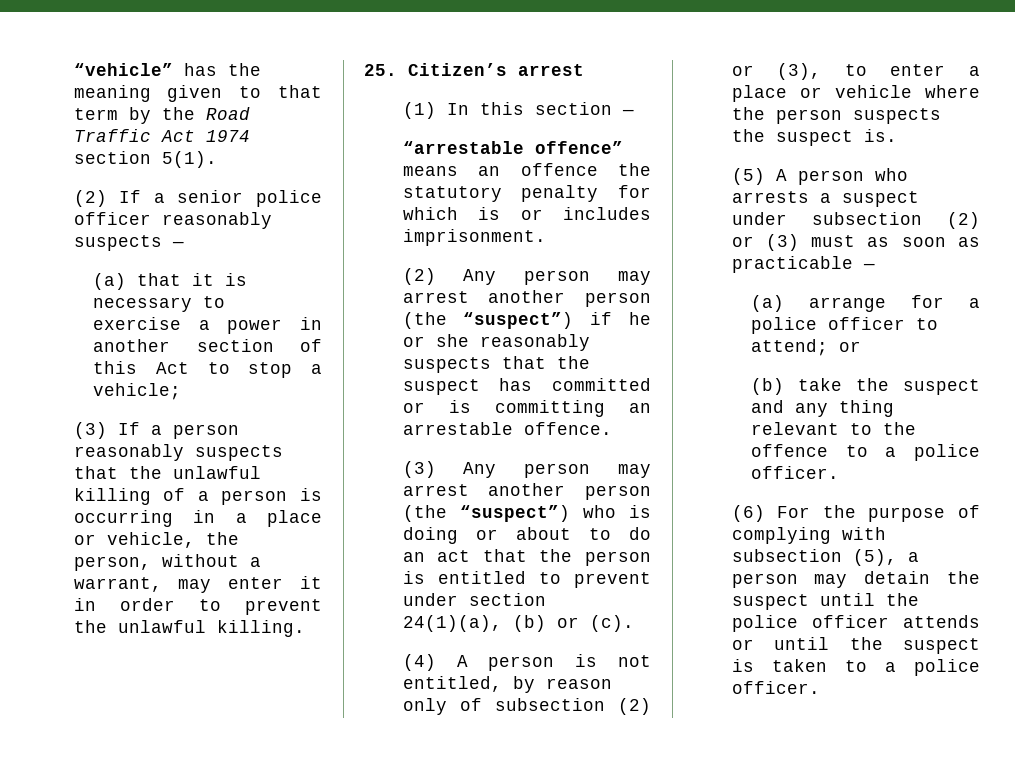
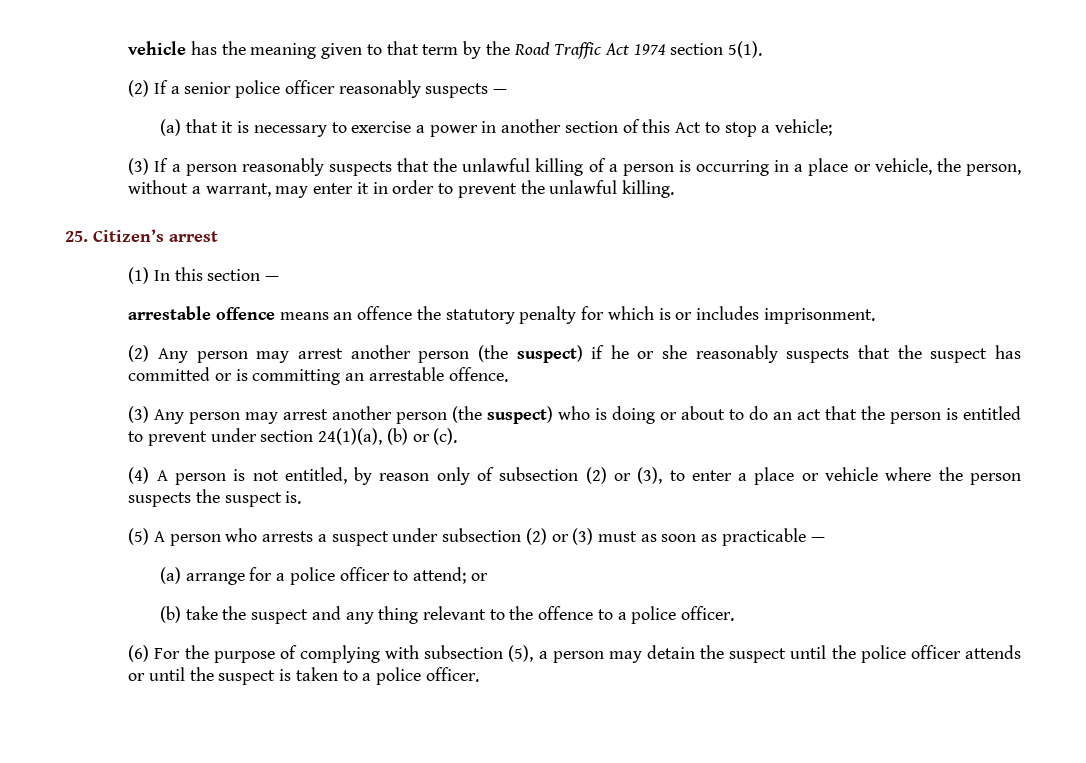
- “vehicle” has the meaning given to that term by the Road Traffic Act 1974 section 5(1).
+ vehicle has the meaning given to that term by the Road Traffic Act 1974 section 5(1).
- “arrestable offence” means an offence the statutory penalty for which is or includes imprisonment.
+ arrestable offence means an offence the statutory penalty for which is or includes imprisonment.
- (2) Any person may arrest another person (the “suspect”) if he or she reasonably suspects that the suspect has committed or is committing an arrestable offence.
+ (2) Any person may arrest another person (the suspect) if he or she reasonably suspects that the suspect has committed or is committing an arrestable offence.
- (3) Any person may arrest another person (the “suspect”) who is doing or about to do an act that the person is entitled to prevent under section 24(1)(a), (b) or (c).
+ (3) Any person may arrest another person (the suspect) who is doing or about to do an act that the person is entitled to prevent under section 24(1)(a), (b) or (c).

